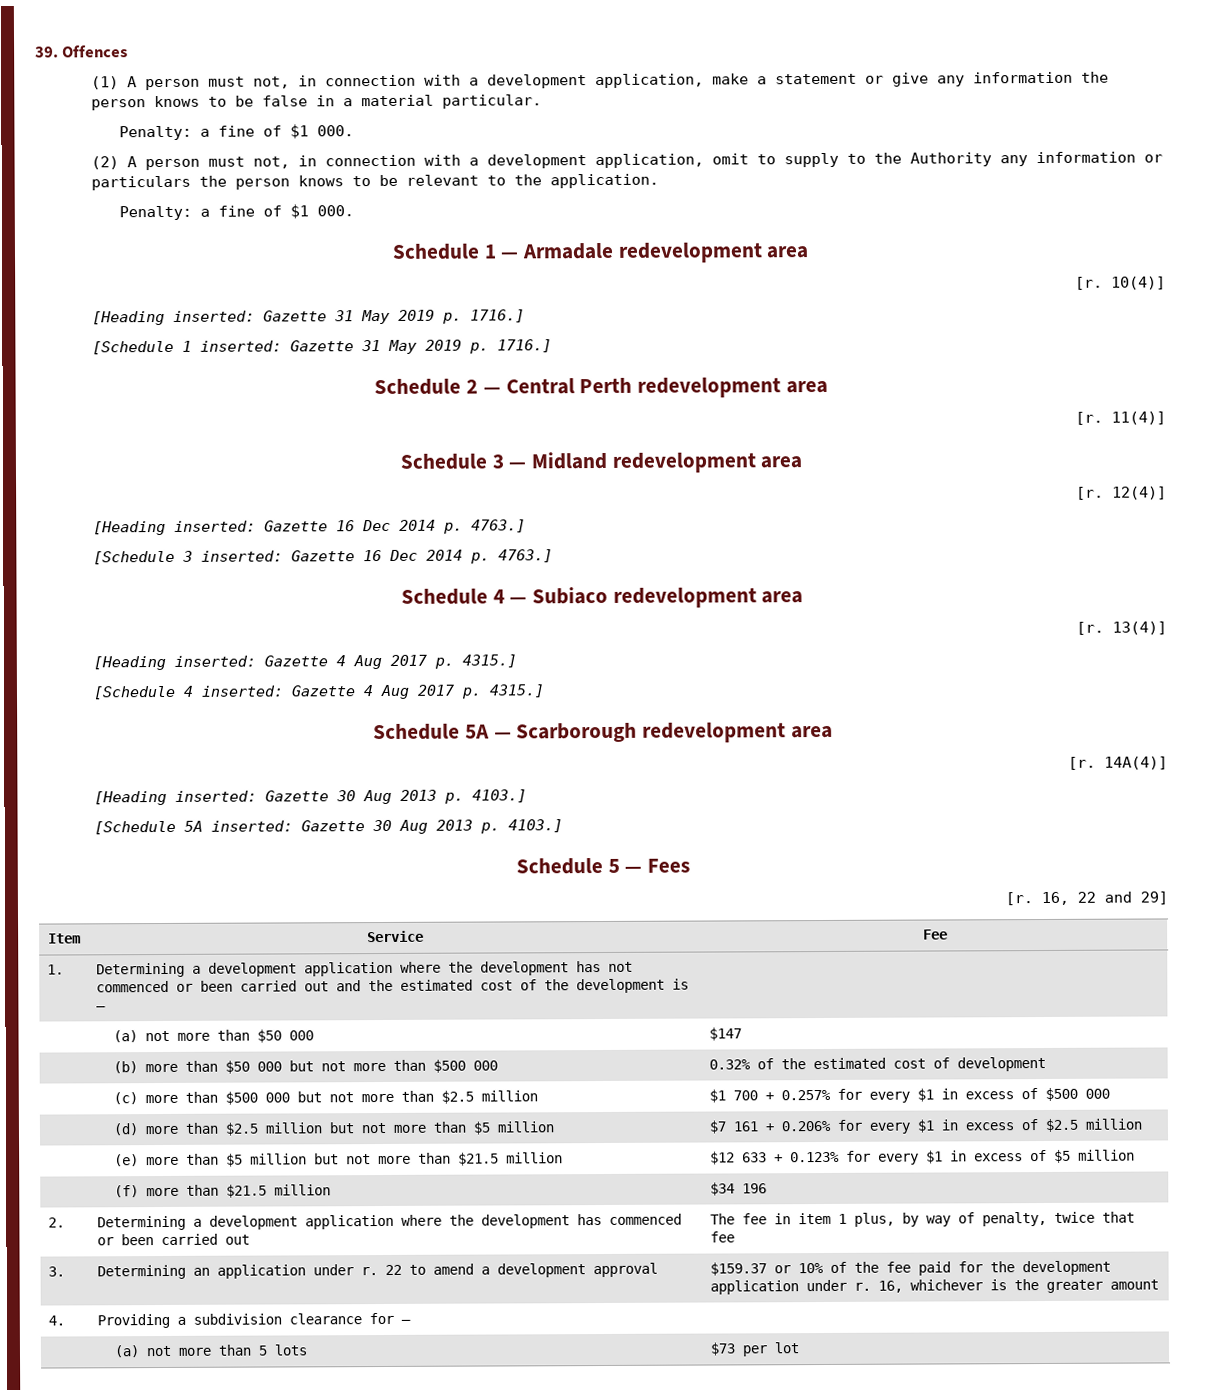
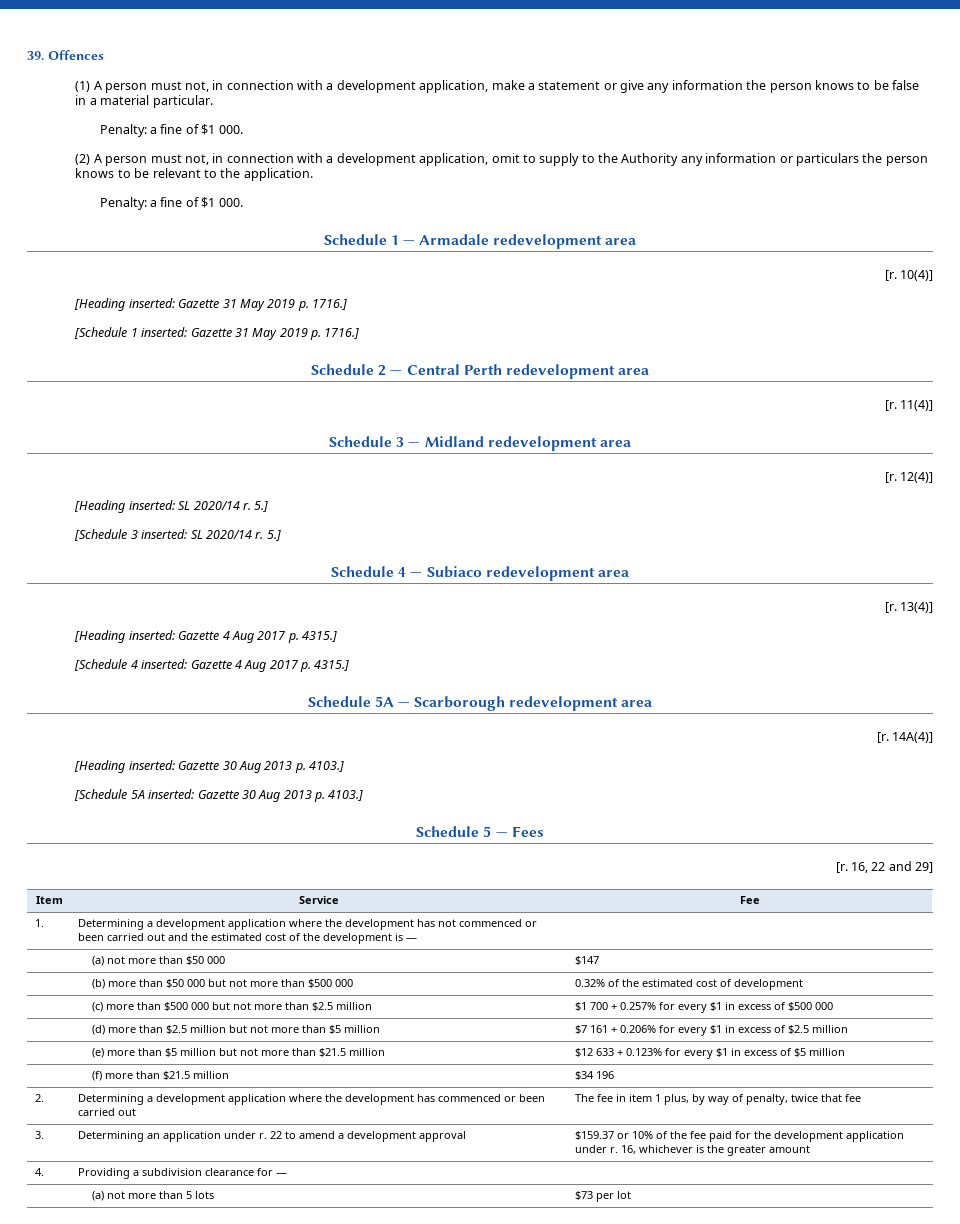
- [Heading inserted: Gazette 16 Dec 2014 p. 4763.]
- [Schedule 3 inserted: Gazette 16 Dec 2014 p. 4763.]
+ [Heading inserted: SL 2020/14 r. 5.]
+ [Schedule 3 inserted: SL 2020/14 r. 5.]

